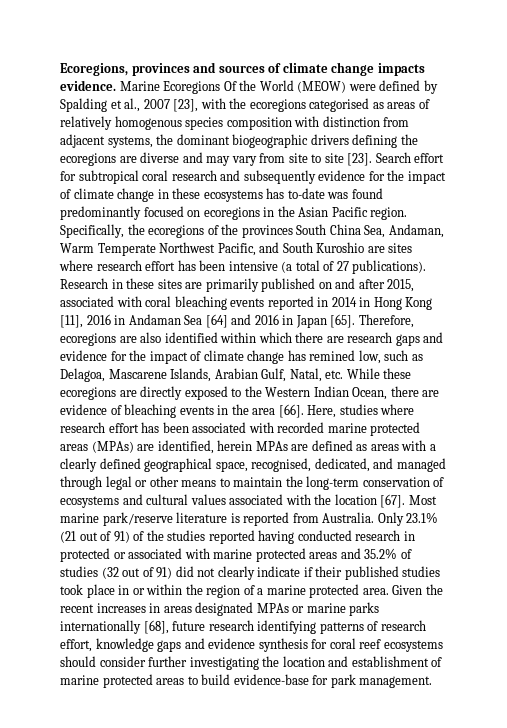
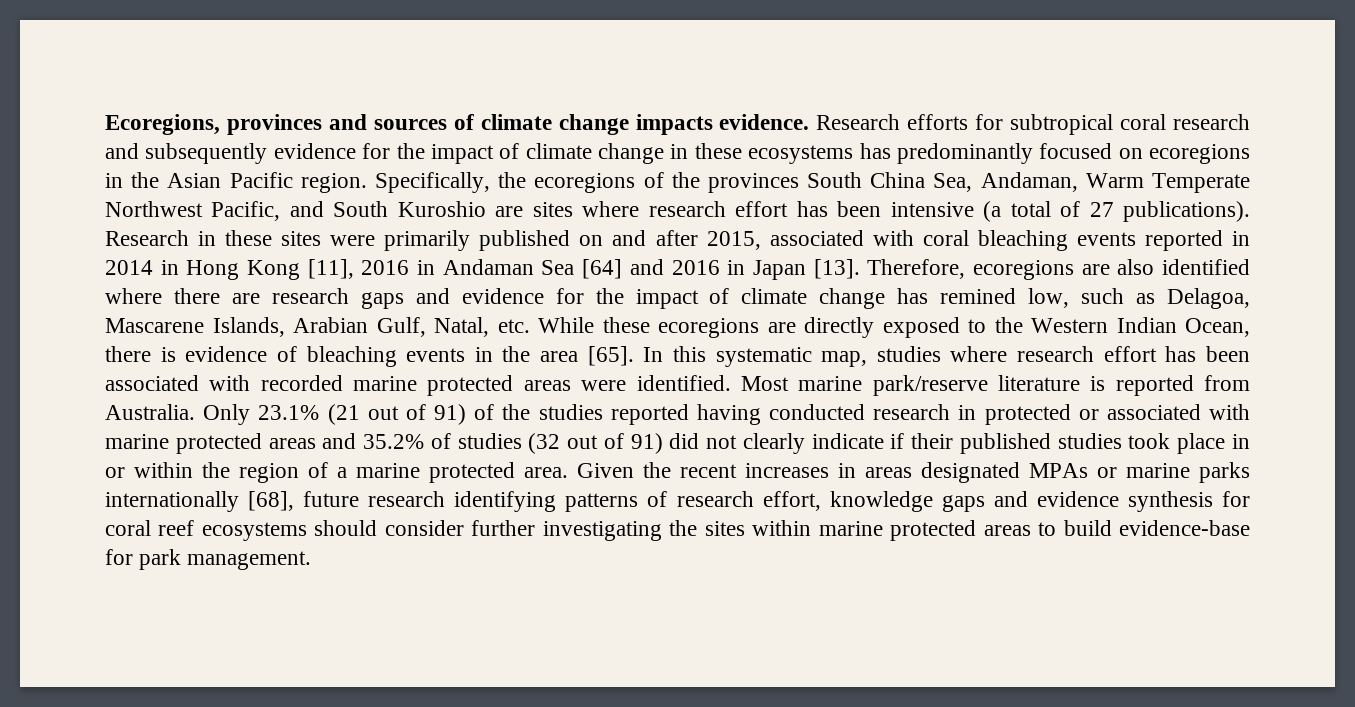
- Marine Ecoregions Of the World (MEOW) were defined by Spalding et al., 2007 [23], with the ecoregions categorised as areas of relatively homogenous species composition with distinction from adjacent systems, the dominant biogeographic drivers defining the ecoregions are diverse and may vary from site to site [23]. Search effort for subtropical coral research and subsequently evidence for the impact of climate change in these ecosystems has to-date was found predominantly focused on ecoregions in the Asian Pacific region.
+ Research efforts for subtropical coral research and subsequently evidence for the impact of climate change in these ecosystems has predominantly focused on ecoregions in the Asian Pacific region.
- Research in these sites are primarily published on and after 2015, associated with coral bleaching events reported in 2014 in Hong Kong [11], 2016 in Andaman Sea [64] and 2016 in Japan [65].
+ Research in these sites were primarily published on and after 2015, associated with coral bleaching events reported in 2014 in Hong Kong [11], 2016 in Andaman Sea [64] and 2016 in Japan [13].
- Therefore, ecoregions are also identified within which there are research gaps and evidence for the impact of climate change has remined low, such as Delagoa, Mascarene Islands, Arabian Gulf, Natal, etc. While these ecoregions are directly exposed to the Western Indian Ocean, there are evidence of bleaching events in the area [66]. Here, studies where research effort has been associated with recorded marine protected areas (MPAs) are identified, herein MPAs are defined as areas with a clearly defined geographical space, recognised, dedicated, and managed through legal or other means to maintain the long-term conservation of ecosystems and cultural values associated with the location [67].
+ Therefore, ecoregions are also identified where there are research gaps and evidence for the impact of climate change has remined low, such as Delagoa, Mascarene Islands, Arabian Gulf, Natal, etc. While these ecoregions are directly exposed to the Western Indian Ocean, there is evidence of bleaching events in the area [65]. In this systematic map, studies where research effort has been associated with recorded marine protected areas were identified.
- Given the recent increases in areas designated MPAs or marine parks internationally [68], future research identifying patterns of research effort, knowledge gaps and evidence synthesis for coral reef ecosystems should consider further investigating the location and establishment of marine protected areas to build evidence-base for park management.
+ Given the recent increases in areas designated MPAs or marine parks internationally [68], future research identifying patterns of research effort, knowledge gaps and evidence synthesis for coral reef ecosystems should consider further investigating the sites within marine protected areas to build evidence-base for park management.

